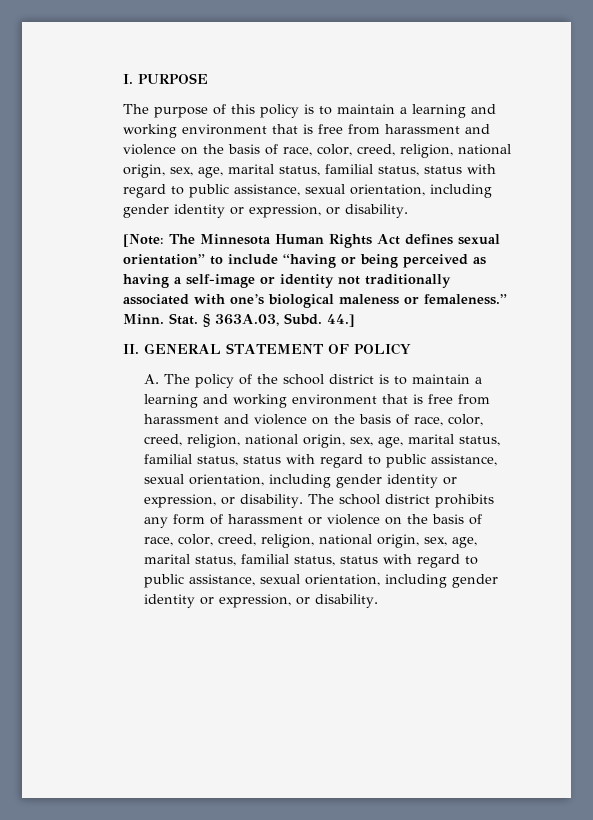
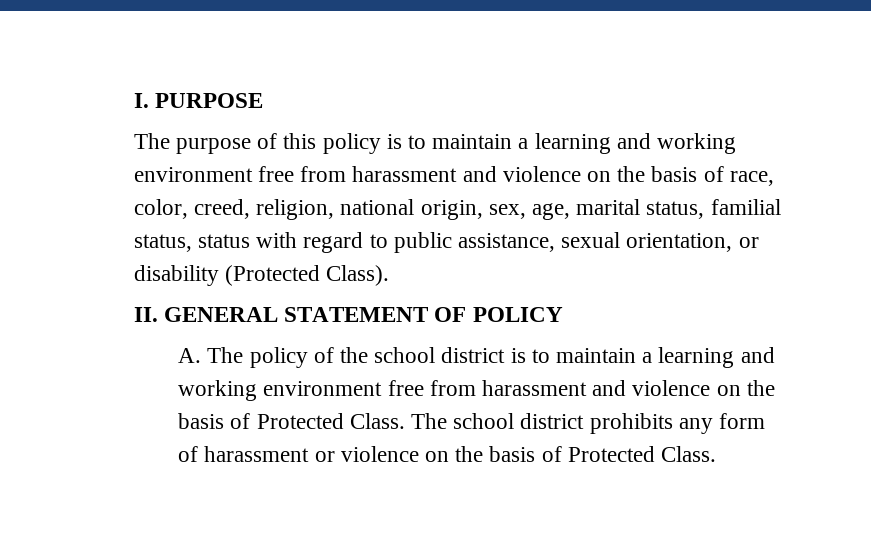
- The purpose of this policy is to maintain a learning and working environment that is free from harassment and violence on the basis of race, color, creed, religion, national origin, sex, age, marital status, familial status, status with regard to public assistance, sexual orientation, including gender identity or expression, or disability.
- [Note: The Minnesota Human Rights Act defines sexual orientation” to include “having or being perceived as having a self-image or identity not traditionally associated with one’s biological maleness or femaleness.” Minn. Stat. § 363A.03, Subd. 44.]
+ The purpose of this policy is to maintain a learning and working environment free from harassment and violence on the basis of race, color, creed, religion, national origin, sex, age, marital status, familial status, status with regard to public assistance, sexual orientation, or disability (Protected Class).
- A. The policy of the school district is to maintain a learning and working environment that is free from harassment and violence on the basis of race, color, creed, religion, national origin, sex, age, marital status, familial status, status with regard to public assistance, sexual orientation, including gender identity or expression, or disability.
+ A. The policy of the school district is to maintain a learning and working environment free from harassment and violence on the basis of Protected Class.
- The school district prohibits any form of harassment or violence on the basis of race, color, creed, religion, national origin, sex, age, marital status, familial status, status with regard to public assistance, sexual orientation, including gender identity or expression, or disability.
+ The school district prohibits any form of harassment or violence on the basis of Protected Class.

